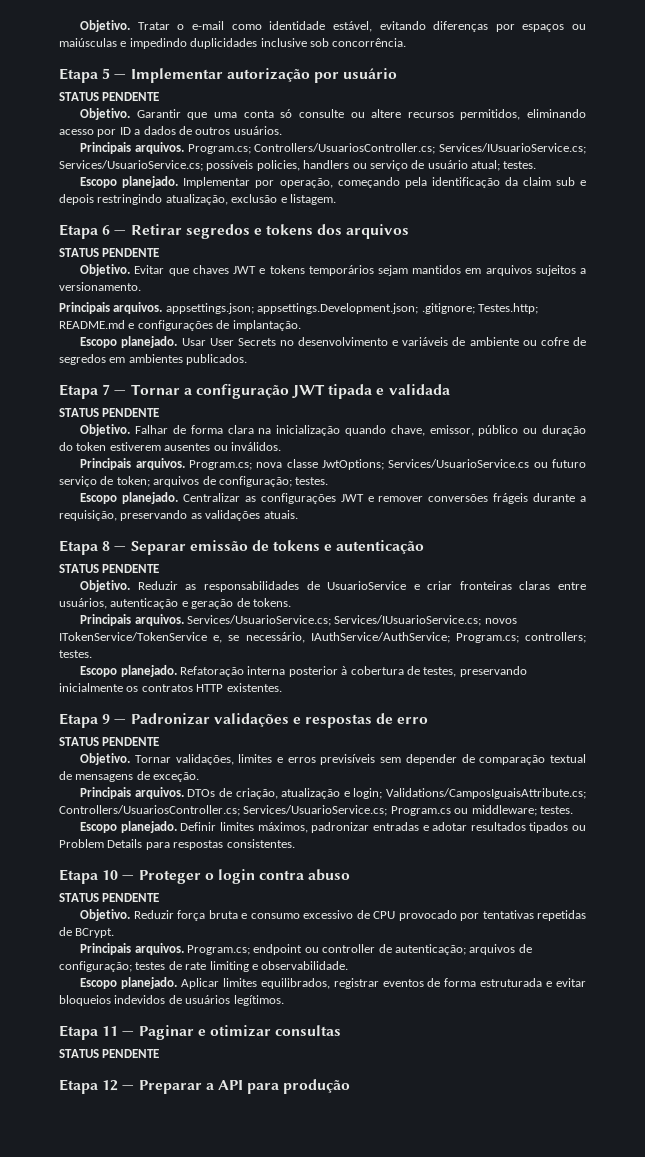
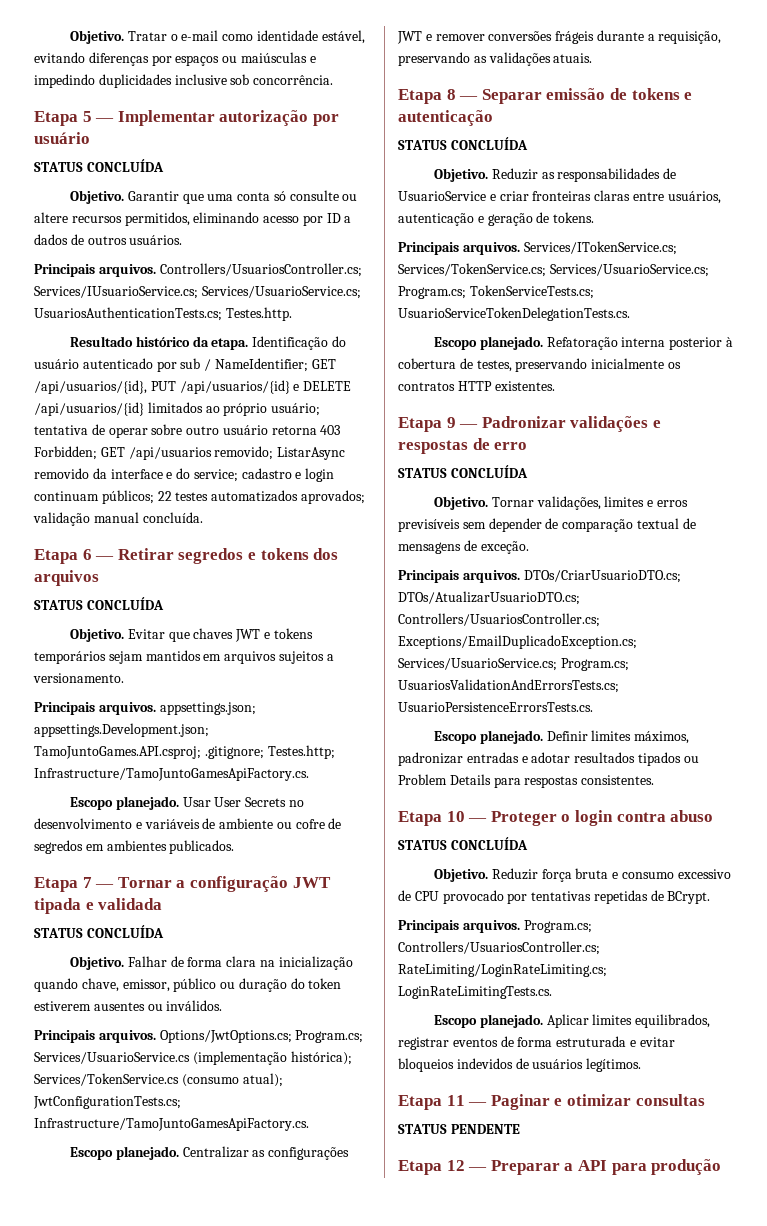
  Etapa 5 — Implementar autorização por usuário
- STATUS PENDENTE
+ STATUS CONCLUÍDA
- Program.cs; Controllers/UsuariosController.cs; Services/IUsuarioService.cs; Services/UsuarioService.cs; possíveis policies, handlers ou serviço de usuário atual; testes.
- Escopo planejado. Implementar por operação, começando pela identificação da claim sub e depois restringindo atualização, exclusão e listagem.
+ Controllers/UsuariosController.cs; Services/IUsuarioService.cs; Services/UsuarioService.cs; UsuariosAuthenticationTests.cs; Testes.http.
+ Resultado histórico da etapa. Identificação do usuário autenticado por sub / NameIdentifier; GET /api/usuarios/{id}, PUT /api/usuarios/{id} e DELETE /api/usuarios/{id} limitados ao próprio usuário; tentativa de operar sobre outro usuário retorna 403 Forbidden; GET /api/usuarios removido; ListarAsync removido da interface e do service; cadastro e login continuam públicos; 22 testes automatizados aprovados; validação manual concluída.
  Etapa 6 — Retirar segredos e tokens dos arquivos
- STATUS PENDENTE
+ STATUS CONCLUÍDA
- Principais arquivos. appsettings.json; appsettings.Development.json; .gitignore; Testes.http; README.md e configurações de implantação.
+ Principais arquivos. appsettings.json; appsettings.Development.json; TamoJuntoGames.API.csproj; .gitignore; Testes.http; Infrastructure/TamoJuntoGamesApiFactory.cs.
  Etapa 7 — Tornar a configuração JWT tipada e validada
- STATUS PENDENTE
+ STATUS CONCLUÍDA
- Program.cs; nova classe JwtOptions; Services/UsuarioService.cs ou futuro serviço de token; arquivos de configuração; testes.
+ Options/JwtOptions.cs; Program.cs; Services/UsuarioService.cs (implementação histórica); Services/TokenService.cs (consumo atual); JwtConfigurationTests.cs; Infrastructure/TamoJuntoGamesApiFactory.cs.
  Etapa 8 — Separar emissão de tokens e autenticação
- STATUS PENDENTE
+ STATUS CONCLUÍDA
- Services/UsuarioService.cs; Services/IUsuarioService.cs; novos ITokenService/TokenService e, se necessário, IAuthService/AuthService; Program.cs; controllers; testes.
+ Services/ITokenService.cs; Services/TokenService.cs; Services/UsuarioService.cs; Program.cs; TokenServiceTests.cs; UsuarioServiceTokenDelegationTests.cs.
  Etapa 9 — Padronizar validações e respostas de erro
- STATUS PENDENTE
+ STATUS CONCLUÍDA
- DTOs de criação, atualização e login; Validations/CamposIguaisAttribute.cs; Controllers/UsuariosController.cs; Services/UsuarioService.cs; Program.cs ou middleware; testes.
+ DTOs/CriarUsuarioDTO.cs; DTOs/AtualizarUsuarioDTO.cs; Controllers/UsuariosController.cs; Exceptions/EmailDuplicadoException.cs; Services/UsuarioService.cs; Program.cs; UsuariosValidationAndErrorsTests.cs; UsuarioPersistenceErrorsTests.cs.
  Etapa 10 — Proteger o login contra abuso
- STATUS PENDENTE
+ STATUS CONCLUÍDA
- Program.cs; endpoint ou controller de autenticação; arquivos de configuração; testes de rate limiting e observabilidade.
+ Program.cs; Controllers/UsuariosController.cs; RateLimiting/LoginRateLimiting.cs; LoginRateLimitingTests.cs.

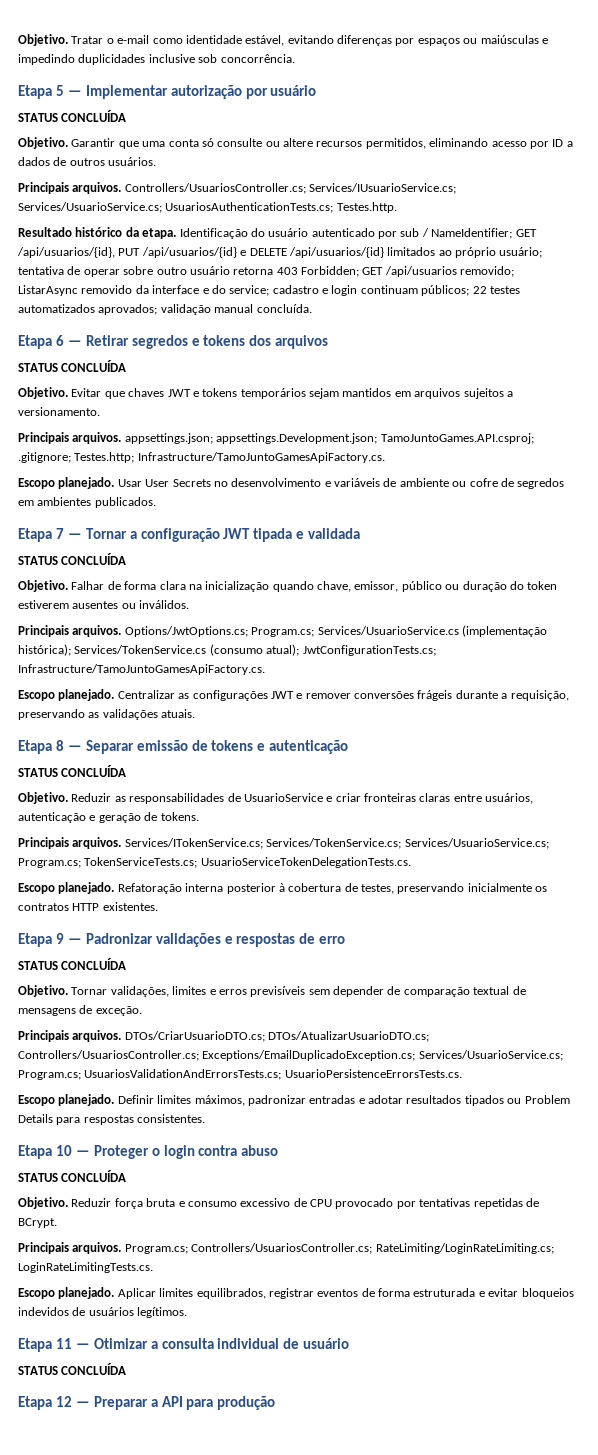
- Etapa 11 — Paginar e otimizar consultas
- STATUS PENDENTE
+ Etapa 11 — Otimizar a consulta individual de usuário
+ STATUS CONCLUÍDA

